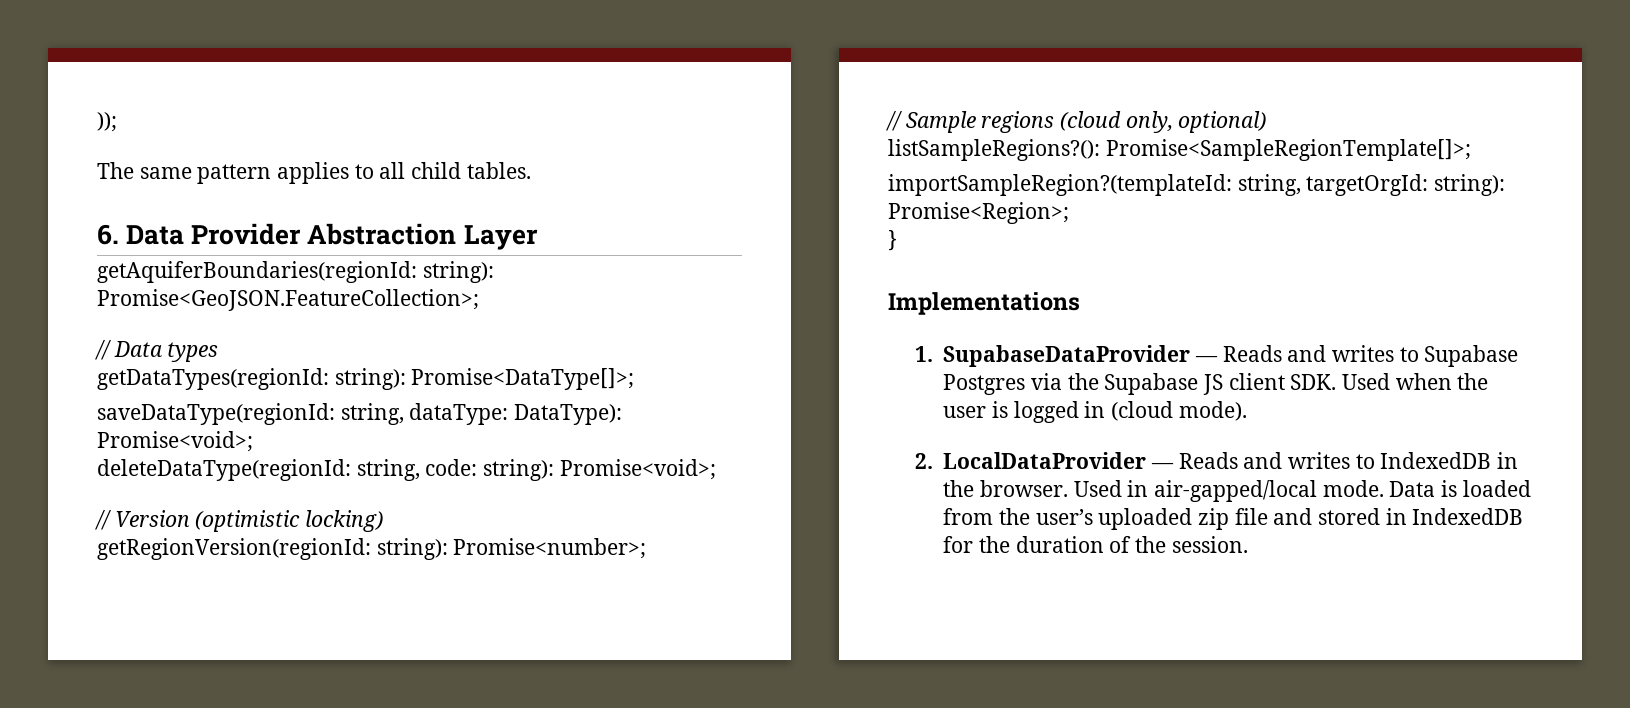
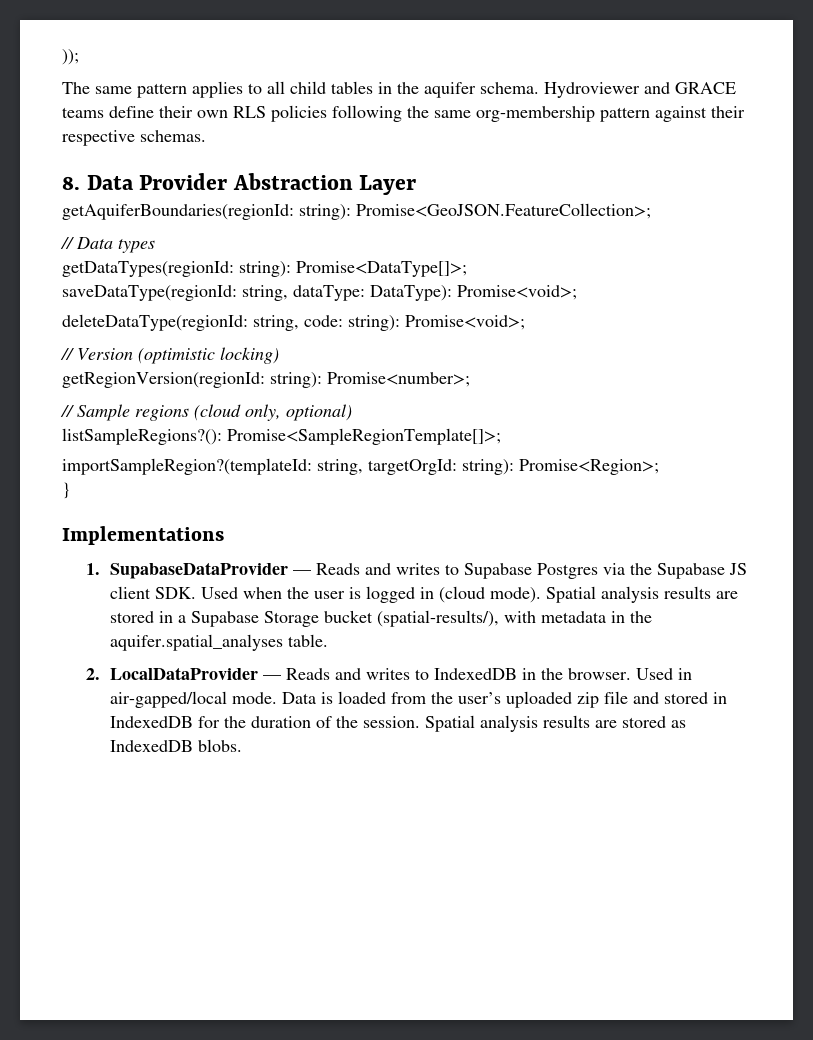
- The same pattern applies to all child tables.
- 6. Data Provider Abstraction Layer
+ The same pattern applies to all child tables in the aquifer schema. Hydroviewer and GRACE teams define their own RLS policies following the same org-membership pattern against their respective schemas.
+ 8. Data Provider Abstraction Layer
+ Spatial analysis results are stored in a Supabase Storage bucket (spatial-results/), with metadata in the aquifer.spatial_analyses table.
+ Spatial analysis results are stored as IndexedDB blobs.

